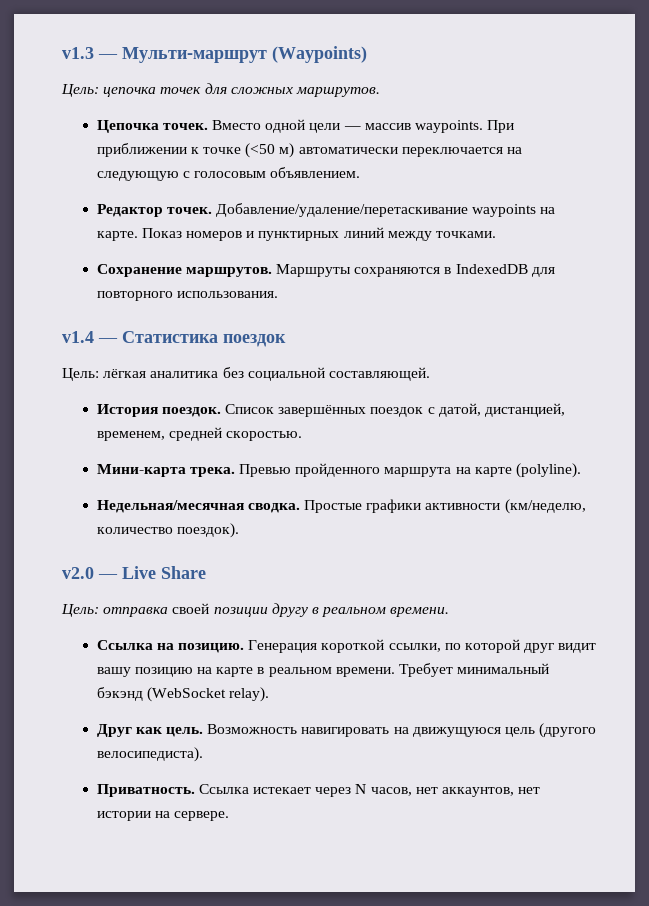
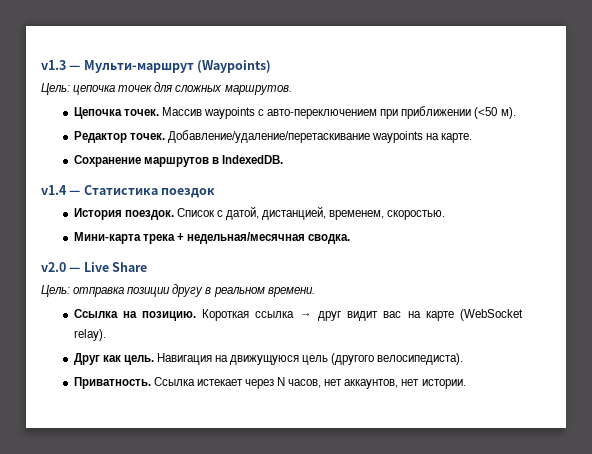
- Вместо одной цели — массив waypoints. При приближении к точке (<50 м) автоматически переключается на следующую с голосовым объявлением.
+ Массив waypoints с авто-переключением при приближении (<50 м).
- Добавление/удаление/перетаскивание waypoints на карте. Показ номеров и пунктирных линий между точками.
- Сохранение маршрутов. Маршруты сохраняются в IndexedDB для повторного использования.
+ Добавление/удаление/перетаскивание waypoints на карте.
+ Сохранение маршрутов в IndexedDB.
  v1.4 — Статистика поездок
- Цель: лёгкая аналитика без социальной составляющей.
- Список завершённых поездок с датой, дистанцией, временем, средней скоростью.
+ Список с датой, дистанцией, временем, скоростью.
- Мини-карта трека. Превью пройденного маршрута на карте (polyline).
- Недельная/месячная сводка. Простые графики активности (км/неделю, количество поездок).
+ Мини-карта трека + недельная/месячная сводка.
- Цель: отправка своей позиции другу в реальном времени.
+ Цель: отправка позиции другу в реальном времени.
- Генерация короткой ссылки, по которой друг видит вашу позицию на карте в реальном времени. Требует минимальный бэкэнд (WebSocket relay).
+ Короткая ссылка → друг видит вас на карте (WebSocket relay).
- Возможность навигировать на движущуюся цель (другого велосипедиста).
+ Навигация на движущуюся цель (другого велосипедиста).
- Ссылка истекает через N часов, нет аккаунтов, нет истории на сервере.
+ Ссылка истекает через N часов, нет аккаунтов, нет истории.

